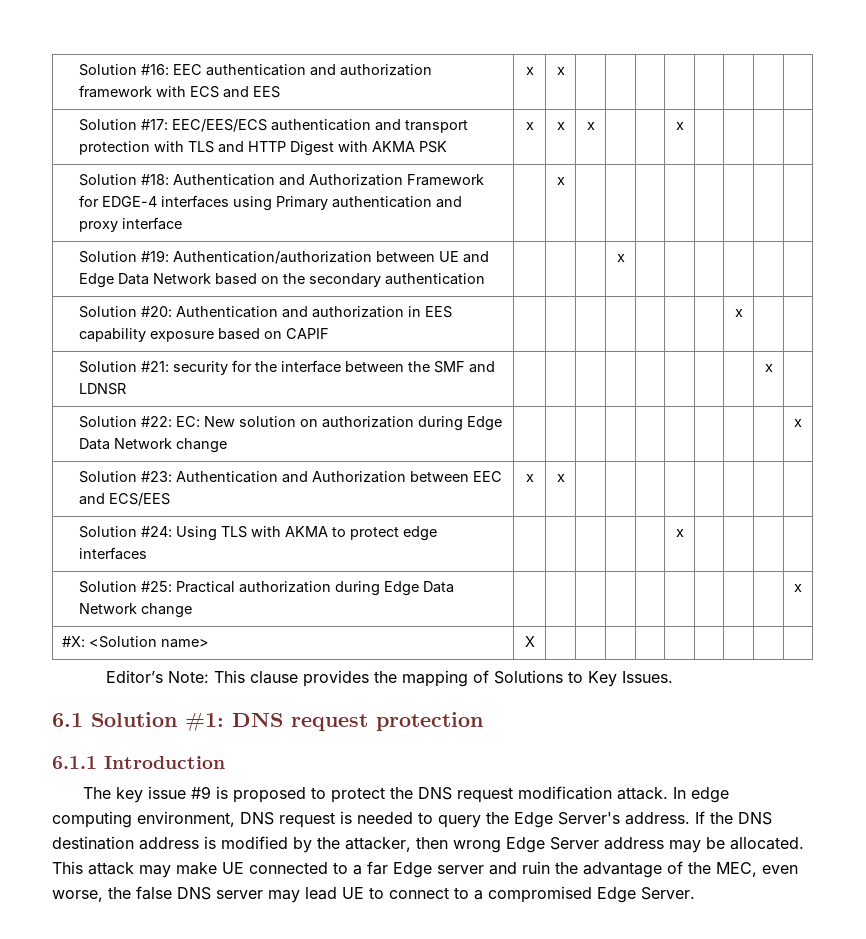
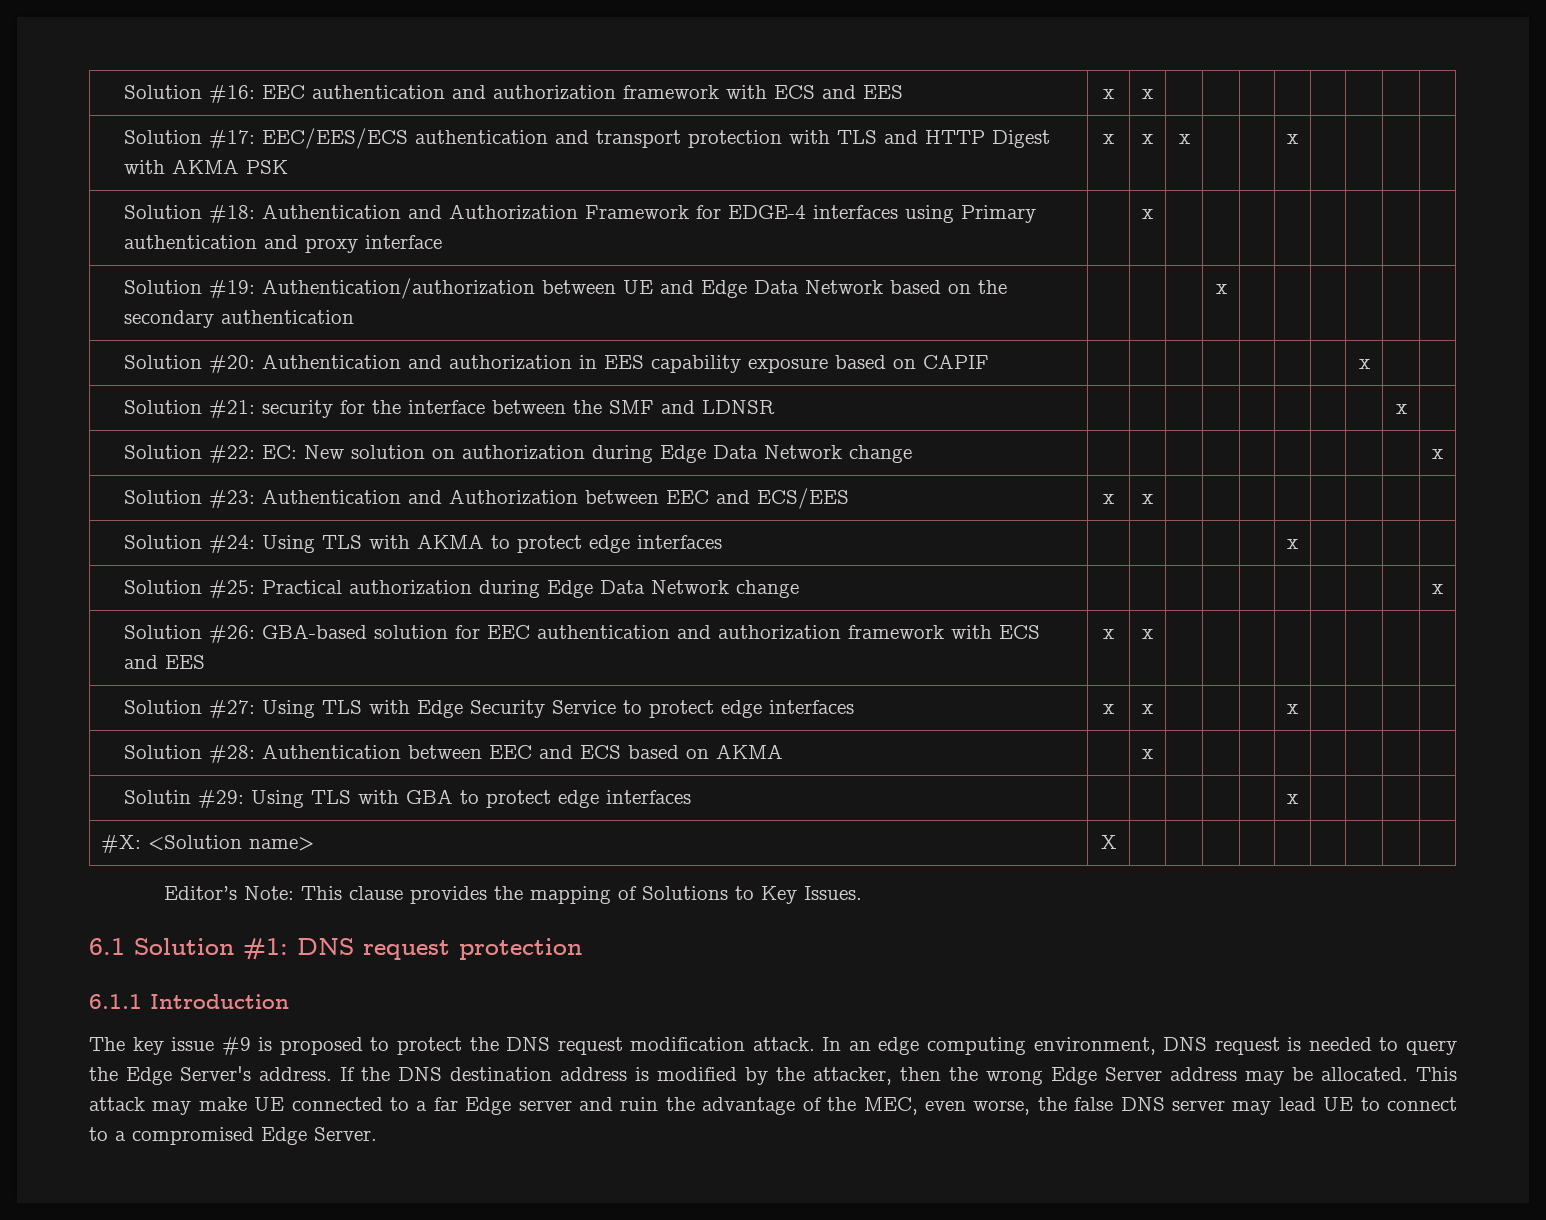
+ Solution #26: GBA-based solution for EEC authentication and authorization framework with ECS and EES | x | x | | | | | | | |
+ Solution #27: Using TLS with Edge Security Service to protect edge interfaces | x | x | | | | x | | | |
+ Solution #28: Authentication between EEC and ECS based on AKMA | | x | | | | | | | |
+ Solutin #29: Using TLS with GBA to protect edge interfaces | | | | | | x | | | |
- In edge computing environment, DNS request is needed to query the Edge Server's address.
+ In an edge computing environment, DNS request is needed to query the Edge Server's address.
- If the DNS destination address is modified by the attacker, then wrong Edge Server address may be allocated.
+ If the DNS destination address is modified by the attacker, then the wrong Edge Server address may be allocated.

